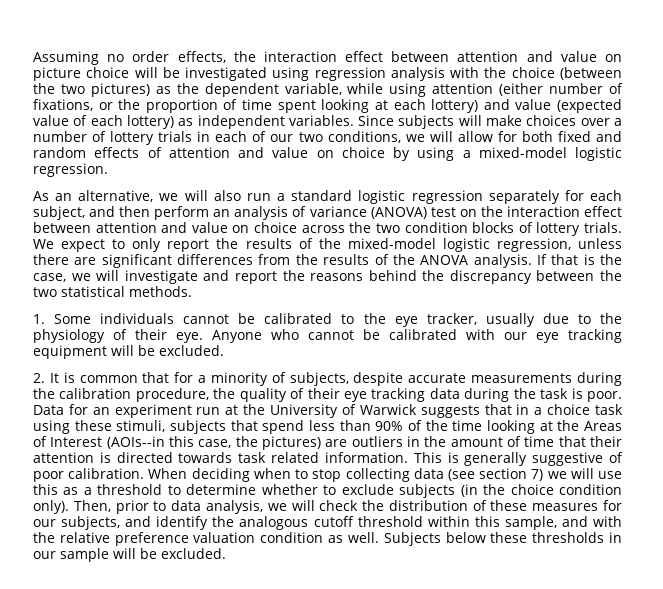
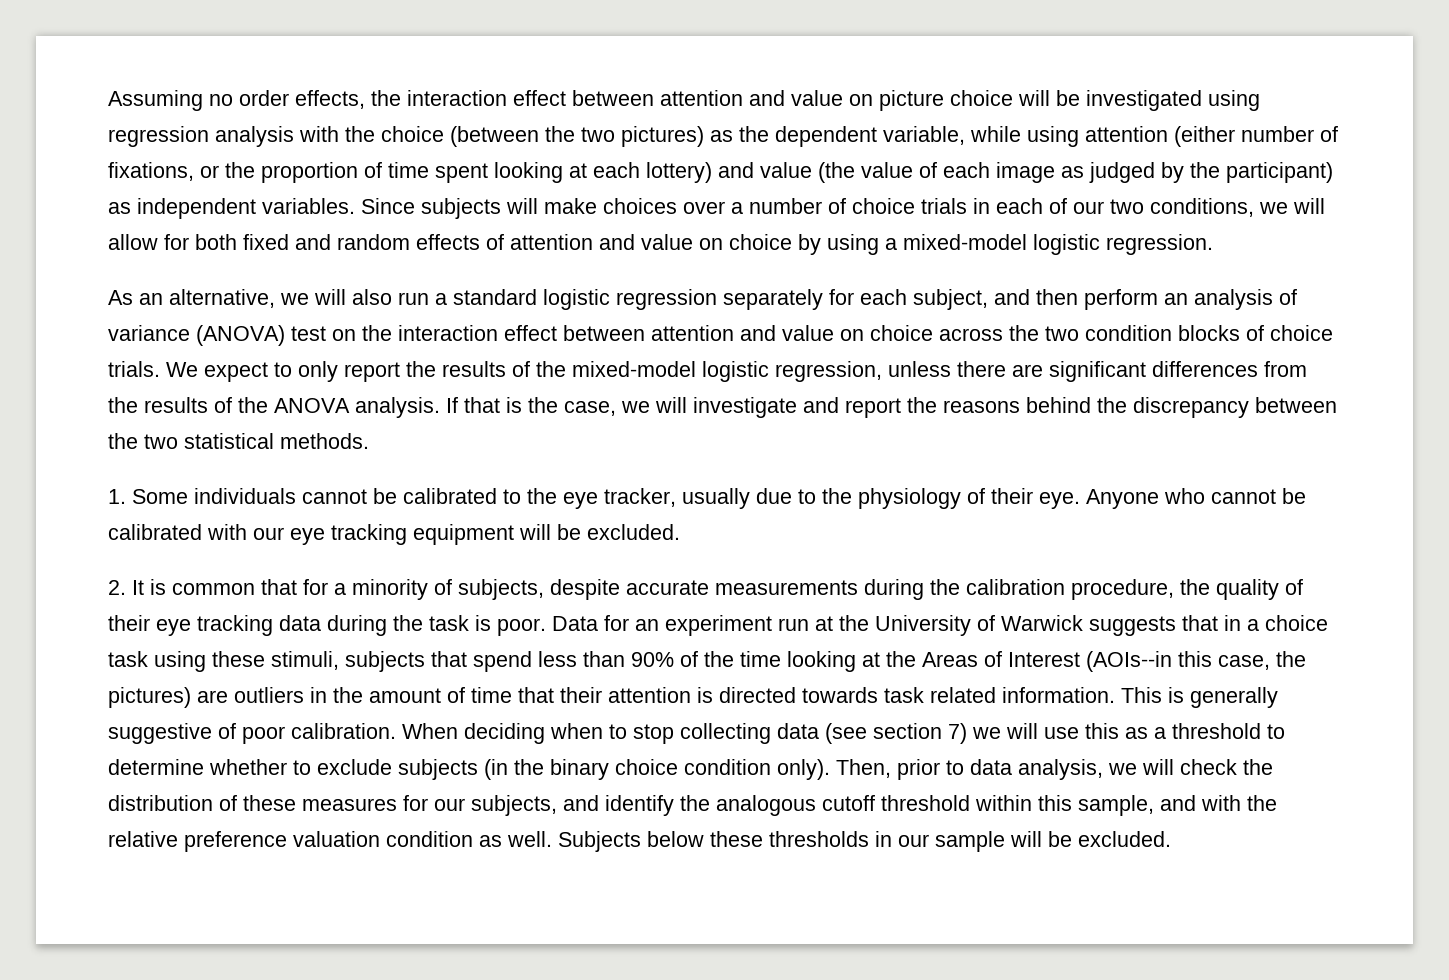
- Assuming no order effects, the interaction effect between attention and value on picture choice will be investigated using regression analysis with the choice (between the two pictures) as the dependent variable, while using attention (either number of fixations, or the proportion of time spent looking at each lottery) and value (expected value of each lottery) as independent variables.
+ Assuming no order effects, the interaction effect between attention and value on picture choice will be investigated using regression analysis with the choice (between the two pictures) as the dependent variable, while using attention (either number of fixations, or the proportion of time spent looking at each lottery) and value (the value of each image as judged by the participant) as independent variables.
- Since subjects will make choices over a number of lottery trials in each of our two conditions, we will allow for both fixed and random effects of attention and value on choice by using a mixed-model logistic regression.
+ Since subjects will make choices over a number of choice trials in each of our two conditions, we will allow for both fixed and random effects of attention and value on choice by using a mixed-model logistic regression.
- As an alternative, we will also run a standard logistic regression separately for each subject, and then perform an analysis of variance (ANOVA) test on the interaction effect between attention and value on choice across the two condition blocks of lottery trials.
+ As an alternative, we will also run a standard logistic regression separately for each subject, and then perform an analysis of variance (ANOVA) test on the interaction effect between attention and value on choice across the two condition blocks of choice trials.
- When deciding when to stop collecting data (see section 7) we will use this as a threshold to determine whether to exclude subjects (in the choice condition only).
+ When deciding when to stop collecting data (see section 7) we will use this as a threshold to determine whether to exclude subjects (in the binary choice condition only).

